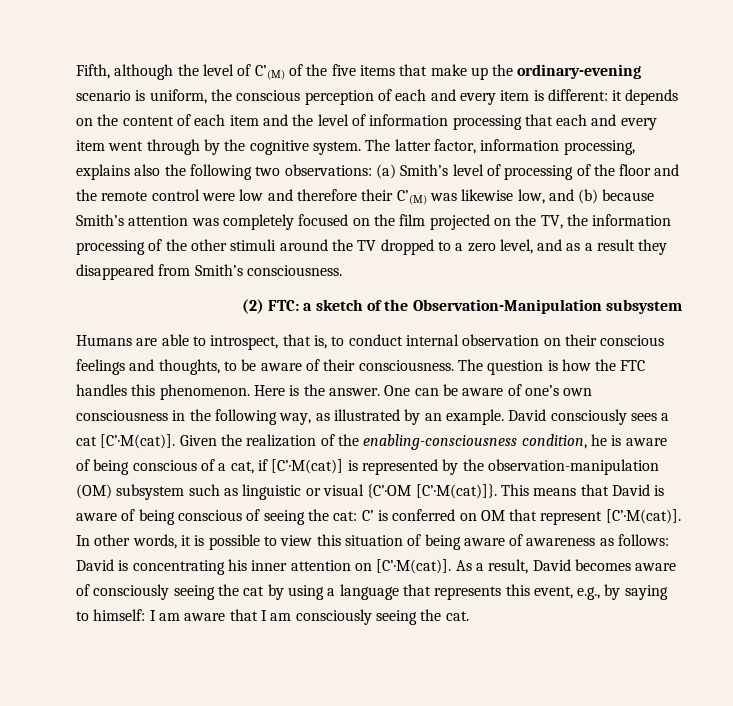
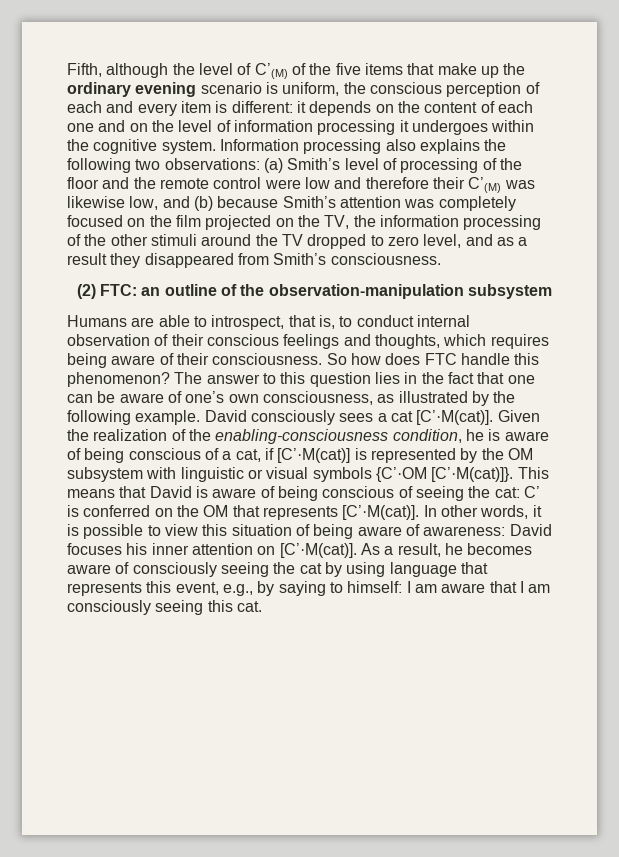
- Fifth, although the level of C’(M) of the five items that make up the ordinary-evening scenario is uniform, the conscious perception of each and every item is different:
+ Fifth, although the level of C’(M) of the five items that make up the ordinary evening scenario is uniform, the conscious perception of each and every item is different:
- it depends on the content of each item and the level of information processing that each and every item went through by the cognitive system. The latter factor, information processing, explains also the following two observations:
+ it depends on the content of each one and on the level of information processing it undergoes within the cognitive system. Information processing also explains the following two observations:
- (a) Smith’s level of processing of the floor and the remote control were low and therefore their C’(M) was likewise low, and (b) because Smith’s attention was completely focused on the film projected on the TV, the information processing of the other stimuli around the TV dropped to a zero level, and as a result they disappeared from Smith’s consciousness.
+ (a) Smith’s level of processing of the floor and the remote control were low and therefore their C’(M) was likewise low, and (b) because Smith’s attention was completely focused on the film projected on the TV, the information processing of the other stimuli around the TV dropped to zero level, and as a result they disappeared from Smith’s consciousness.
- (2) FTC: a sketch of the Observation-Manipulation subsystem
+ (2) FTC: an outline of the observation-manipulation subsystem
- Humans are able to introspect, that is, to conduct internal observation on their conscious feelings and thoughts, to be aware of their consciousness.
+ Humans are able to introspect, that is, to conduct internal observation of their conscious feelings and thoughts, which requires being aware of their consciousness.
- The question is how the FTC handles this phenomenon. Here is the answer. One can be aware of one’s own consciousness in the following way, as illustrated by an example.
+ So how does FTC handle this phenomenon? The answer to this question lies in the fact that one can be aware of one’s own consciousness, as illustrated by the following example.
- Given the realization of the enabling-consciousness condition, he is aware of being conscious of a cat, if [C’·M(cat)] is represented by the observation-manipulation (OM) subsystem such as linguistic or visual {C’·OM [C’·M(cat)]}.
+ Given the realization of the enabling-consciousness condition, he is aware of being conscious of a cat, if [C’·M(cat)] is represented by the OM subsystem with linguistic or visual symbols {C’·OM [C’·M(cat)]}.
- This means that David is aware of being conscious of seeing the cat: C’ is conferred on OM that represent [C’·M(cat)].
+ This means that David is aware of being conscious of seeing the cat: C’ is conferred on the OM that represents [C’·M(cat)].
- In other words, it is possible to view this situation of being aware of awareness as follows: David is concentrating his inner attention on [C’·M(cat)].
+ In other words, it is possible to view this situation of being aware of awareness: David focuses his inner attention on [C’·M(cat)].
- As a result, David becomes aware of consciously seeing the cat by using a language that represents this event, e.g., by saying to himself: I am aware that I am consciously seeing the cat.
+ As a result, he becomes aware of consciously seeing the cat by using language that represents this event, e.g., by saying to himself: I am aware that I am consciously seeing this cat.

